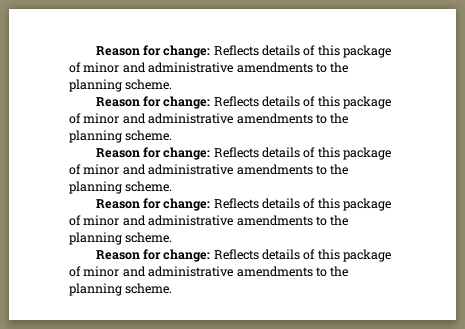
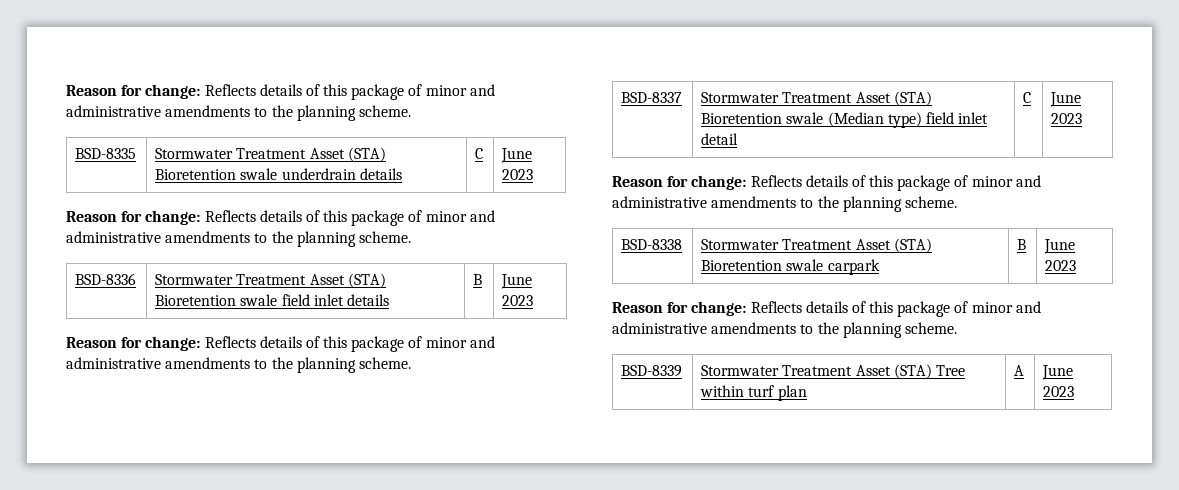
+ BSD-8335 | Stormwater Treatment Asset (STA) Bioretention swale underdrain details | C | June 2023
+ BSD-8336 | Stormwater Treatment Asset (STA) Bioretention swale field inlet details | B | June 2023
+ BSD-8337 | Stormwater Treatment Asset (STA) Bioretention swale (Median type) field inlet detail | C | June 2023
+ BSD-8338 | Stormwater Treatment Asset (STA) Bioretention swale carpark | B | June 2023
+ BSD-8339 | Stormwater Treatment Asset (STA) Tree within turf plan | A | June 2023

